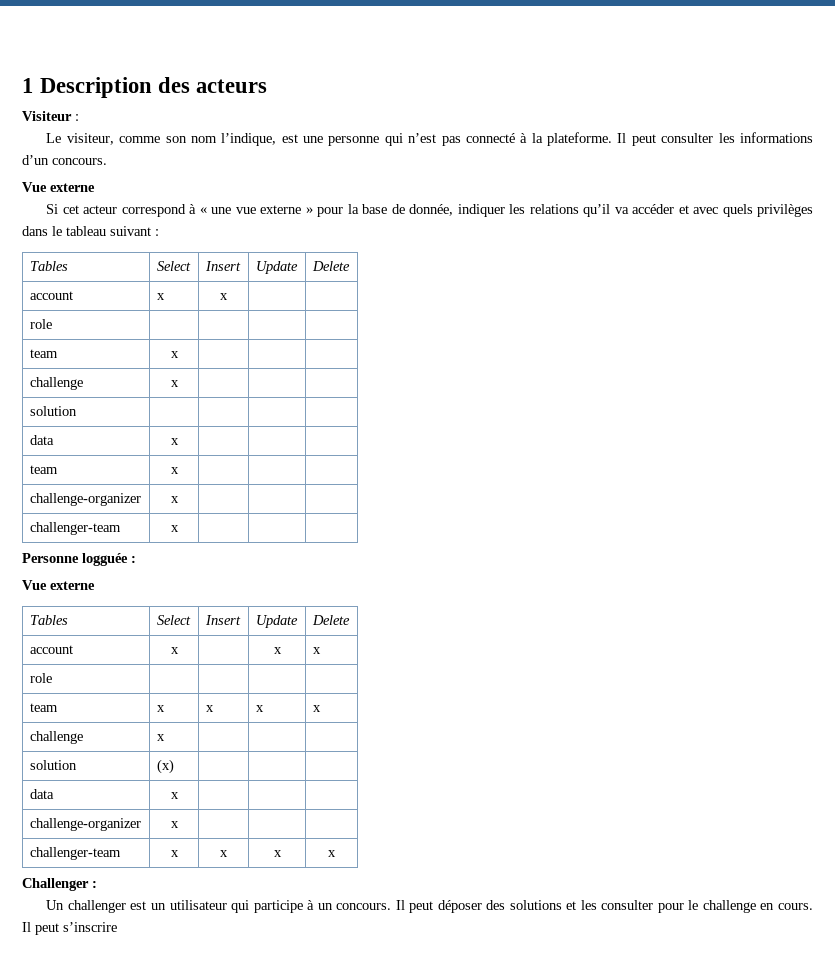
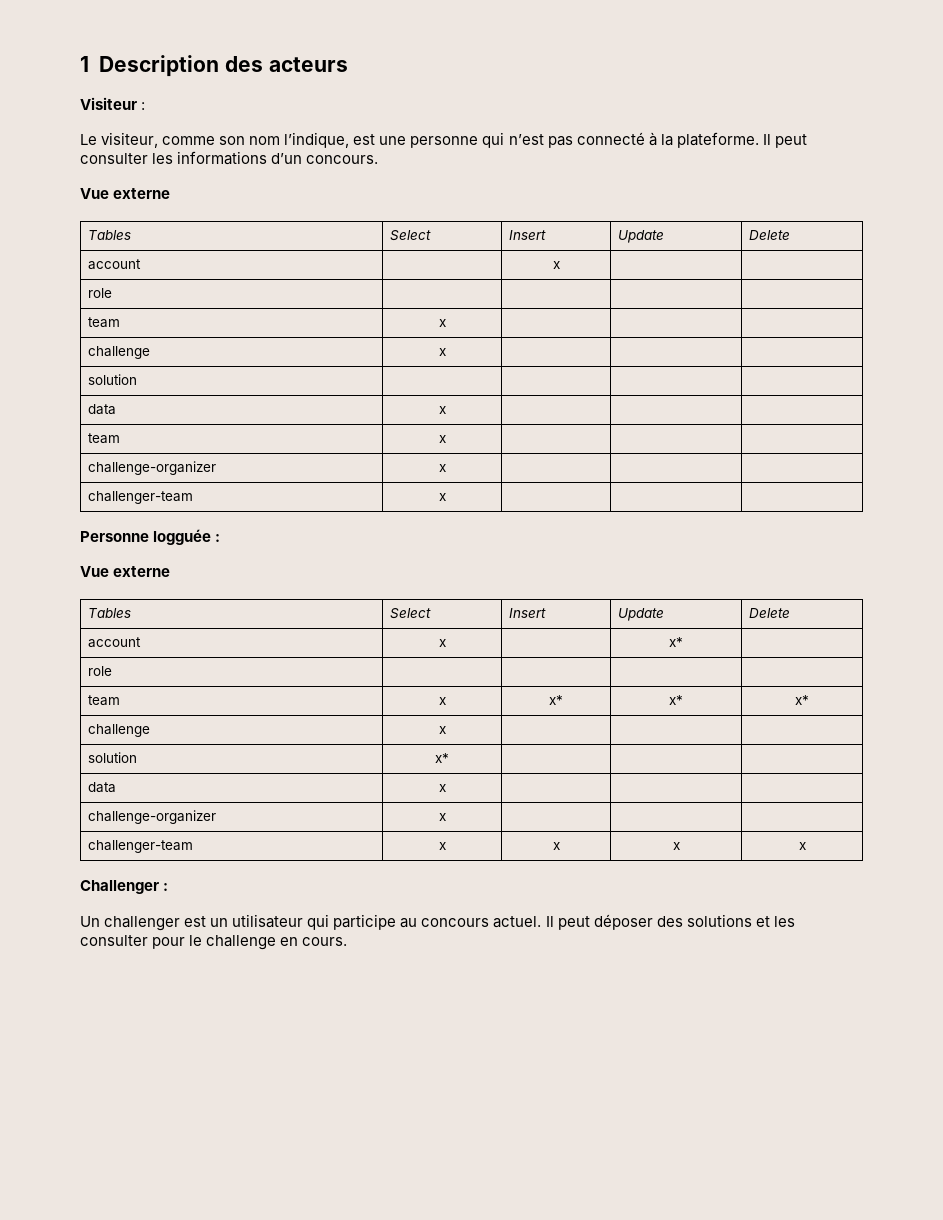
  Il peut consulter les informations d’un concours.
  Vue externe
- Si cet acteur correspond à « une vue externe » pour la base de donnée, indiquer les relations qu’il va accéder et avec quels privilèges dans le tableau suivant :
  Tables | Select | Insert | Update | Delete
- account | x | x | |
+ account | | x | |
- account | x | | x | x
+ account | x | | x* |
  role | | | |
- team | x | x | x | x
+ team | x | x* | x* | x*
  challenge | x | | |
- solution | (x) | | |
+ solution | x* | | |
- Un challenger est un utilisateur qui participe à un concours.
+ Un challenger est un utilisateur qui participe au concours actuel.
- Il peut s’inscrire

